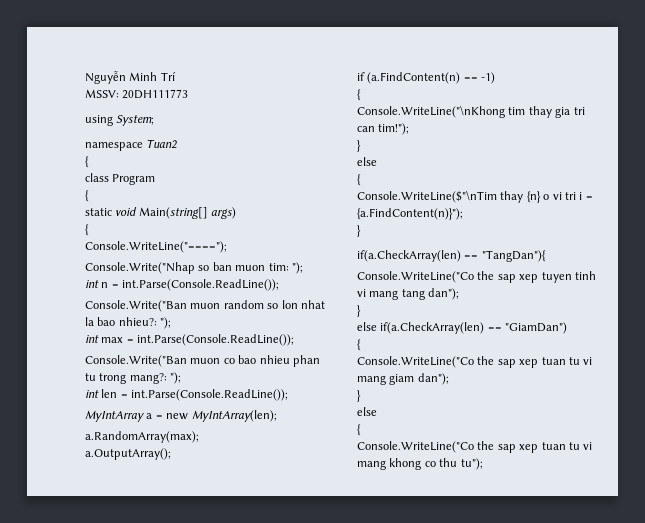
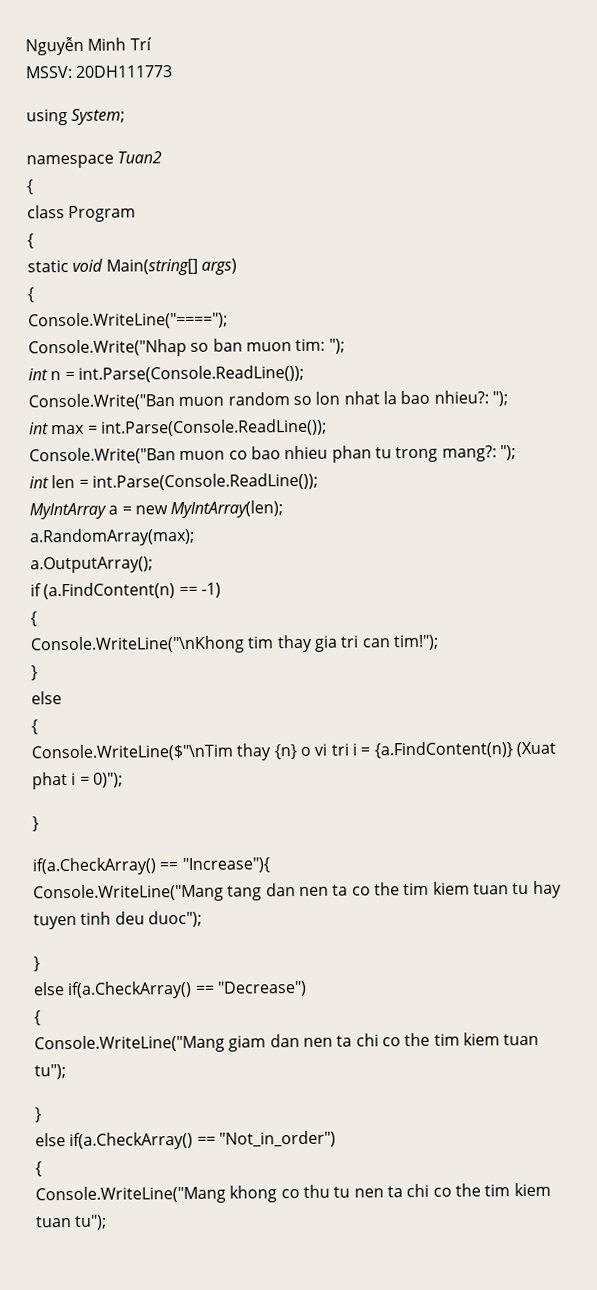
- Console.WriteLine($"\nTim thay {n} o vi tri i = {a.FindContent(n)}");
+ Console.WriteLine($"\nTim thay {n} o vi tri i = {a.FindContent(n)} (Xuat phat i = 0)");
  }
- if(a.CheckArray(len) == "TangDan"){
- Console.WriteLine("Co the sap xep tuyen tinh vi mang tang dan");
+ if(a.CheckArray() == "Increase"){
+ Console.WriteLine("Mang tang dan nen ta co the tim kiem tuan tu hay tuyen tinh deu duoc");
  }
- else if(a.CheckArray(len) == "GiamDan")
+ else if(a.CheckArray() == "Decrease")
  {
- Console.WriteLine("Co the sap xep tuan tu vi mang giam dan");
+ Console.WriteLine("Mang giam dan nen ta chi co the tim kiem tuan tu");
  }
- else
+ else if(a.CheckArray() == "Not_in_order")
  {
- Console.WriteLine("Co the sap xep tuan tu vi mang khong co thu tu");
+ Console.WriteLine("Mang khong co thu tu nen ta chi co the tim kiem tuan tu");

